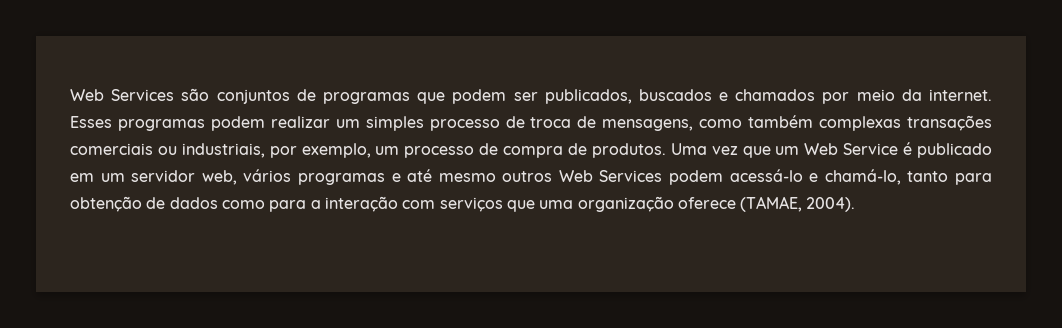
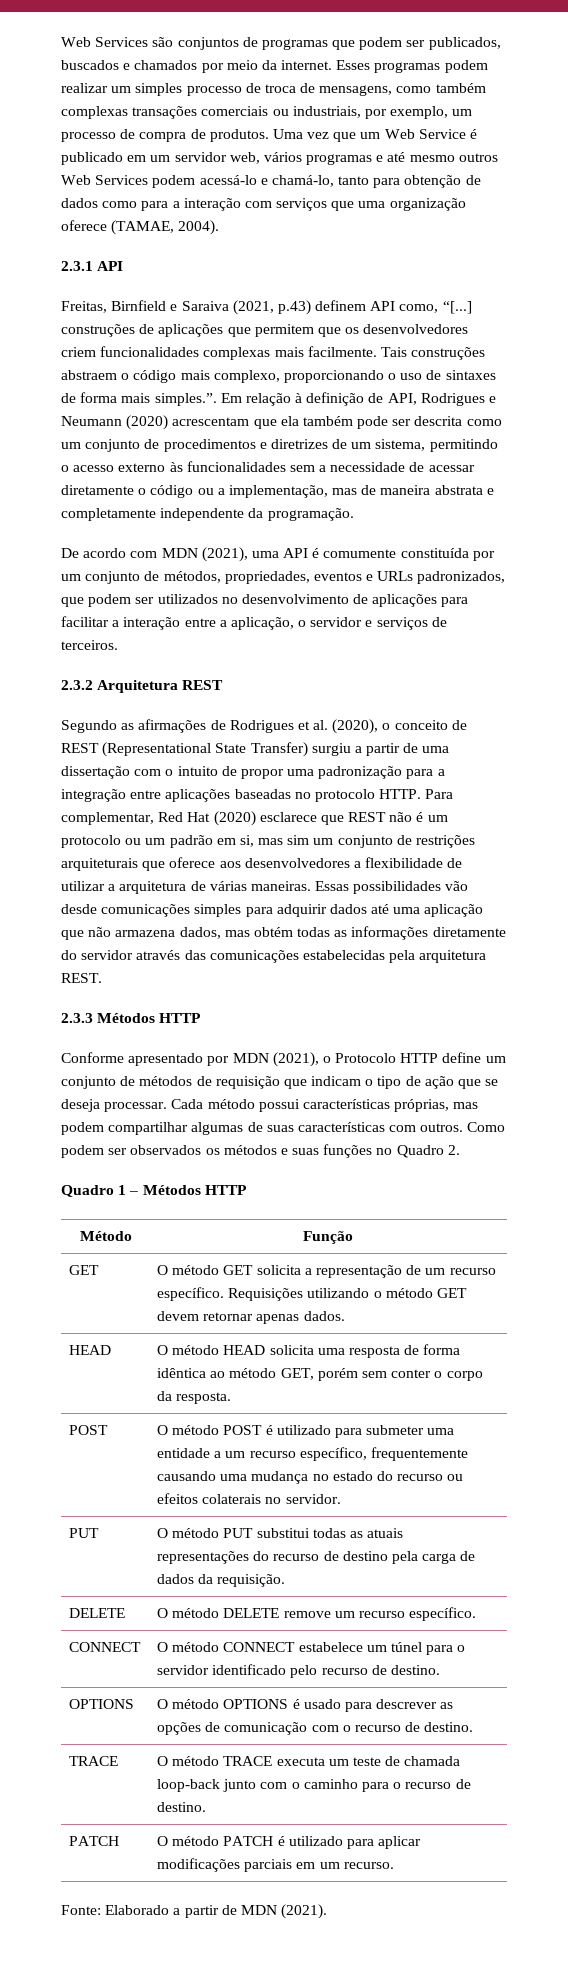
+ 2.3.1 API
+ Freitas, Birnfield e Saraiva (2021, p.43) definem API como, “[...] construções de aplicações que permitem que os desenvolvedores criem funcionalidades complexas mais facilmente. Tais construções abstraem o código mais complexo, proporcionando o uso de sintaxes de forma mais simples.”. Em relação à definição de API, Rodrigues e Neumann (2020) acrescentam que ela também pode ser descrita como um conjunto de procedimentos e diretrizes de um sistema, permitindo o acesso externo às funcionalidades sem a necessidade de acessar diretamente o código ou a implementação, mas de maneira abstrata e completamente independente da programação.
+ De acordo com MDN (2021), uma API é comumente constituída por um conjunto de métodos, propriedades, eventos e URLs padronizados, que podem ser utilizados no desenvolvimento de aplicações para facilitar a interação entre a aplicação, o servidor e serviços de terceiros.
+ 2.3.2 Arquitetura REST
+ Segundo as afirmações de Rodrigues et al. (2020), o conceito de REST (Representational State Transfer) surgiu a partir de uma dissertação com o intuito de propor uma padronização para a integração entre aplicações baseadas no protocolo HTTP. Para complementar, Red Hat (2020) esclarece que REST não é um protocolo ou um padrão em si, mas sim um conjunto de restrições arquiteturais que oferece aos desenvolvedores a flexibilidade de utilizar a arquitetura de várias maneiras. Essas possibilidades vão desde comunicações simples para adquirir dados até uma aplicação que não armazena dados, mas obtém todas as informações diretamente do servidor através das comunicações estabelecidas pela arquitetura REST.
+ 2.3.3 Métodos HTTP
+ Conforme apresentado por MDN (2021), o Protocolo HTTP define um conjunto de métodos de requisição que indicam o tipo de ação que se deseja processar. Cada método possui características próprias, mas podem compartilhar algumas de suas características com outros. Como podem ser observados os métodos e suas funções no Quadro 2.
+ Quadro 1 – Métodos HTTP
+ Método | Função
+ GET | O método GET solicita a representação de um recurso específico. Requisições utilizando o método GET devem retornar apenas dados.
+ HEAD | O método HEAD solicita uma resposta de forma idêntica ao método GET, porém sem conter o corpo da resposta.
+ POST | O método POST é utilizado para submeter uma entidade a um recurso específico, frequentemente causando uma mudança no estado do recurso ou efeitos colaterais no servidor.
+ PUT | O método PUT substitui todas as atuais representações do recurso de destino pela carga de dados da requisição.
+ DELETE | O método DELETE remove um recurso específico.
+ CONNECT | O método CONNECT estabelece um túnel para o servidor identificado pelo recurso de destino.
+ OPTIONS | O método OPTIONS é usado para descrever as opções de comunicação com o recurso de destino.
+ TRACE | O método TRACE executa um teste de chamada loop-back junto com o caminho para o recurso de destino.
+ PATCH | O método PATCH é utilizado para aplicar modificações parciais em um recurso.
+ Fonte: Elaborado a partir de MDN (2021).

